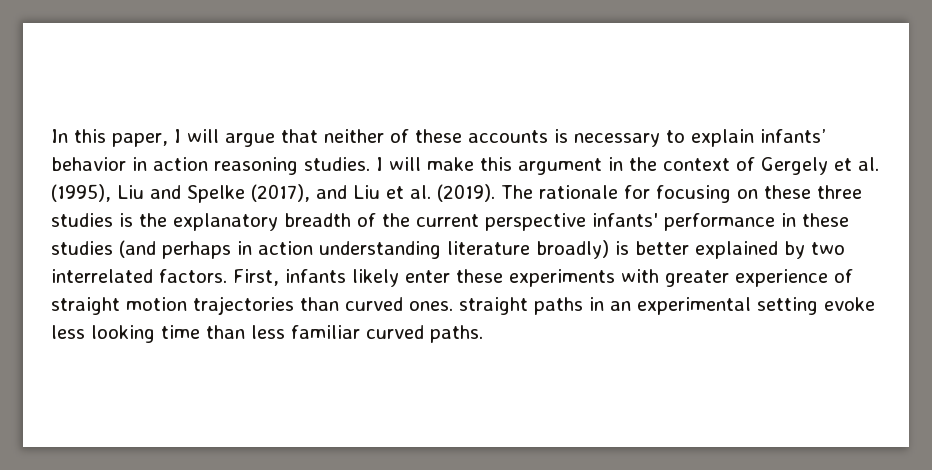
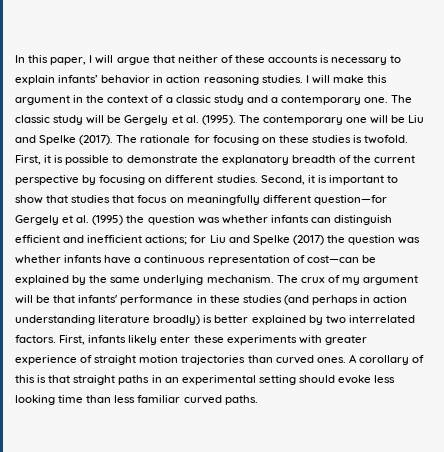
- I will make this argument in the context of Gergely et al. (1995), Liu and Spelke (2017), and Liu et al. (2019).
+ I will make this argument in the context of a classic study and a contemporary one. The classic study will be Gergely et al. (1995). The contemporary one will be Liu and Spelke (2017).
- The rationale for focusing on these three studies is the explanatory breadth of the current perspective infants' performance in these studies (and perhaps in action understanding literature broadly) is better explained by two interrelated factors.
+ The rationale for focusing on these studies is twofold. First, it is possible to demonstrate the explanatory breadth of the current perspective by focusing on different studies. Second, it is important to show that studies that focus on meaningfully different question—for Gergely et al. (1995) the question was whether infants can distinguish efficient and inefficient actions; for Liu and Spelke (2017) the question was whether infants have a continuous representation of cost—can be explained by the same underlying mechanism. The crux of my argument will be that infants' performance in these studies (and perhaps in action understanding literature broadly) is better explained by two interrelated factors.
- First, infants likely enter these experiments with greater experience of straight motion trajectories than curved ones. straight paths in an experimental setting evoke less looking time than less familiar curved paths.
+ First, infants likely enter these experiments with greater experience of straight motion trajectories than curved ones. A corollary of this is that straight paths in an experimental setting should evoke less looking time than less familiar curved paths.

